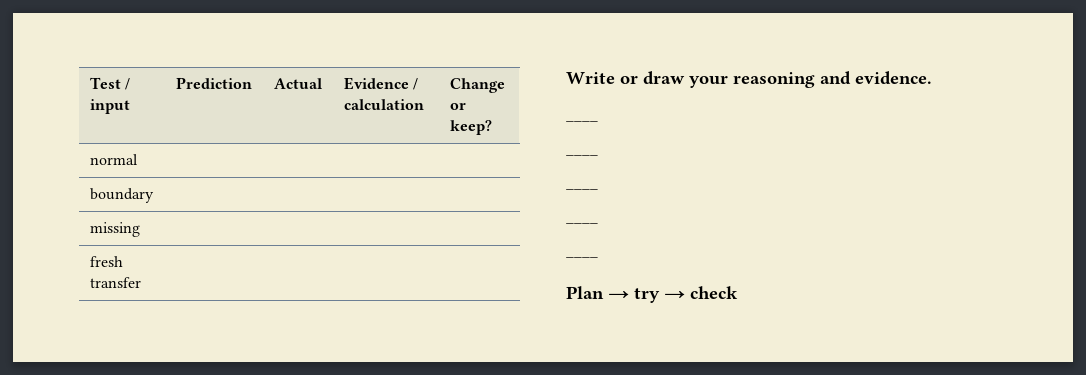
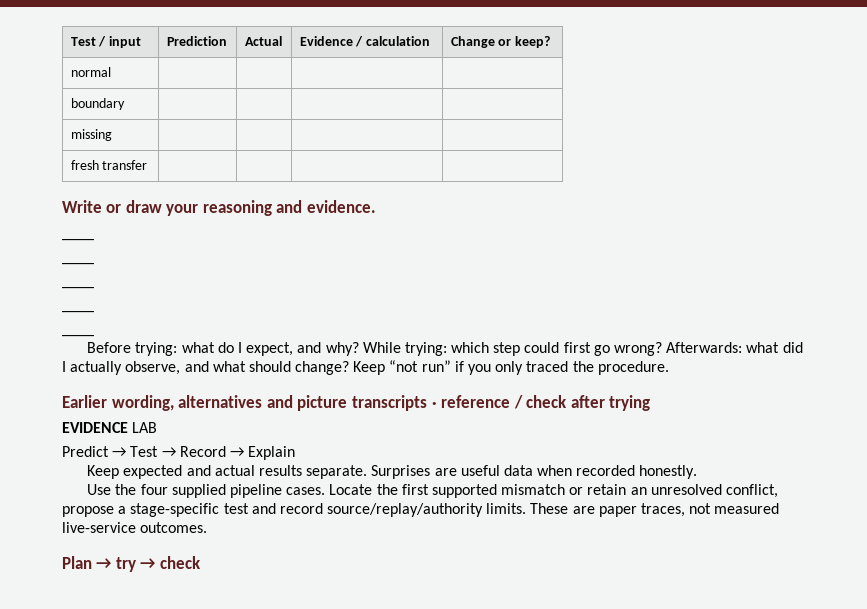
+ Before trying: what do I expect, and why? While trying: which step could first go wrong? Afterwards: what did I actually observe, and what should change? Keep “not run” if you only traced the procedure.
+ Earlier wording, alternatives and picture transcripts · reference / check after trying
+ EVIDENCE LAB
+ Predict → Test → Record → Explain
+ Keep expected and actual results separate. Surprises are useful data when recorded honestly.
+ Use the four supplied pipeline cases. Locate the first supported mismatch or retain an unresolved conflict, propose a stage-specific test and record source/replay/authority limits. These are paper traces, not measured live-service outcomes.

